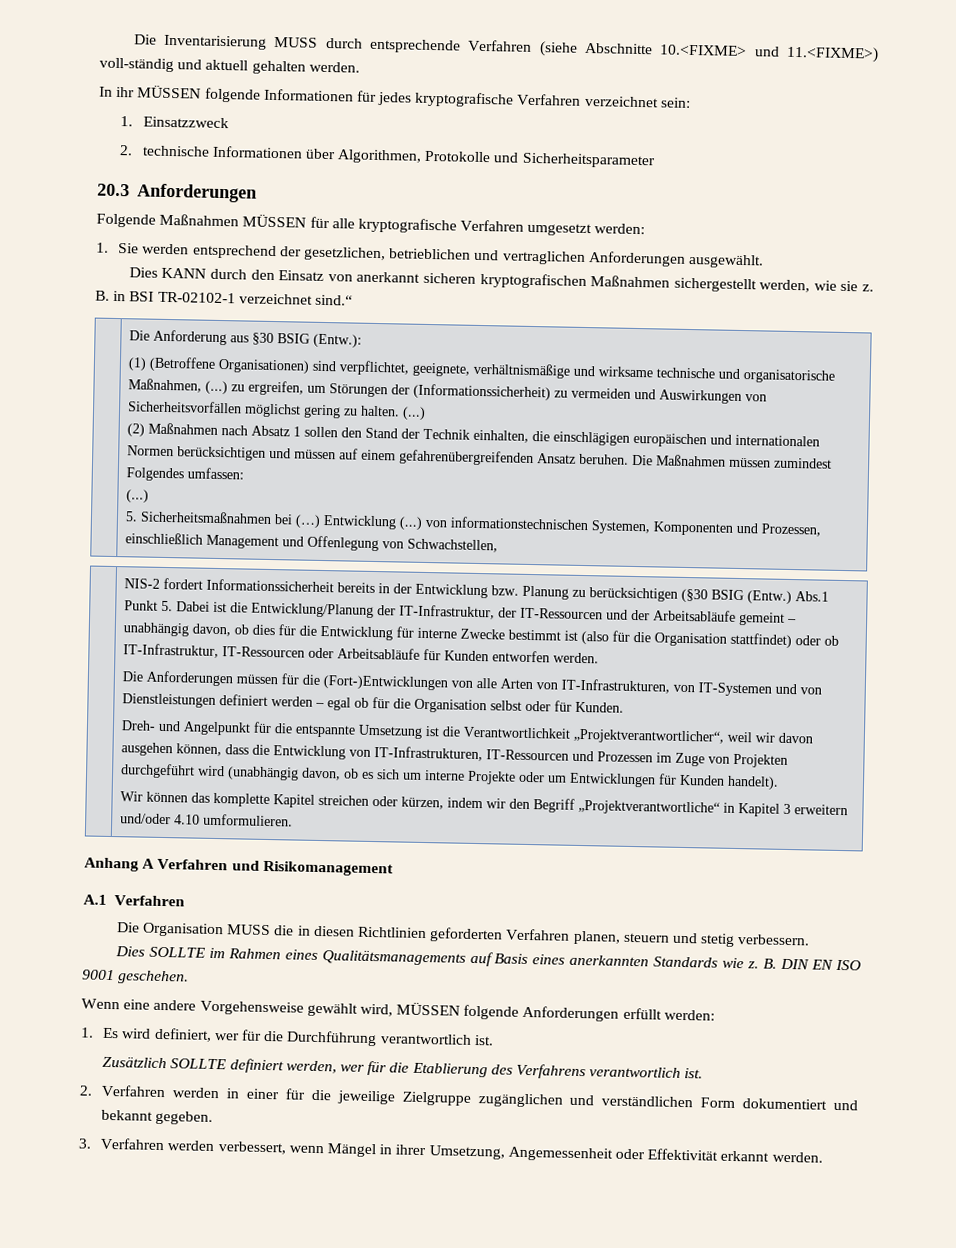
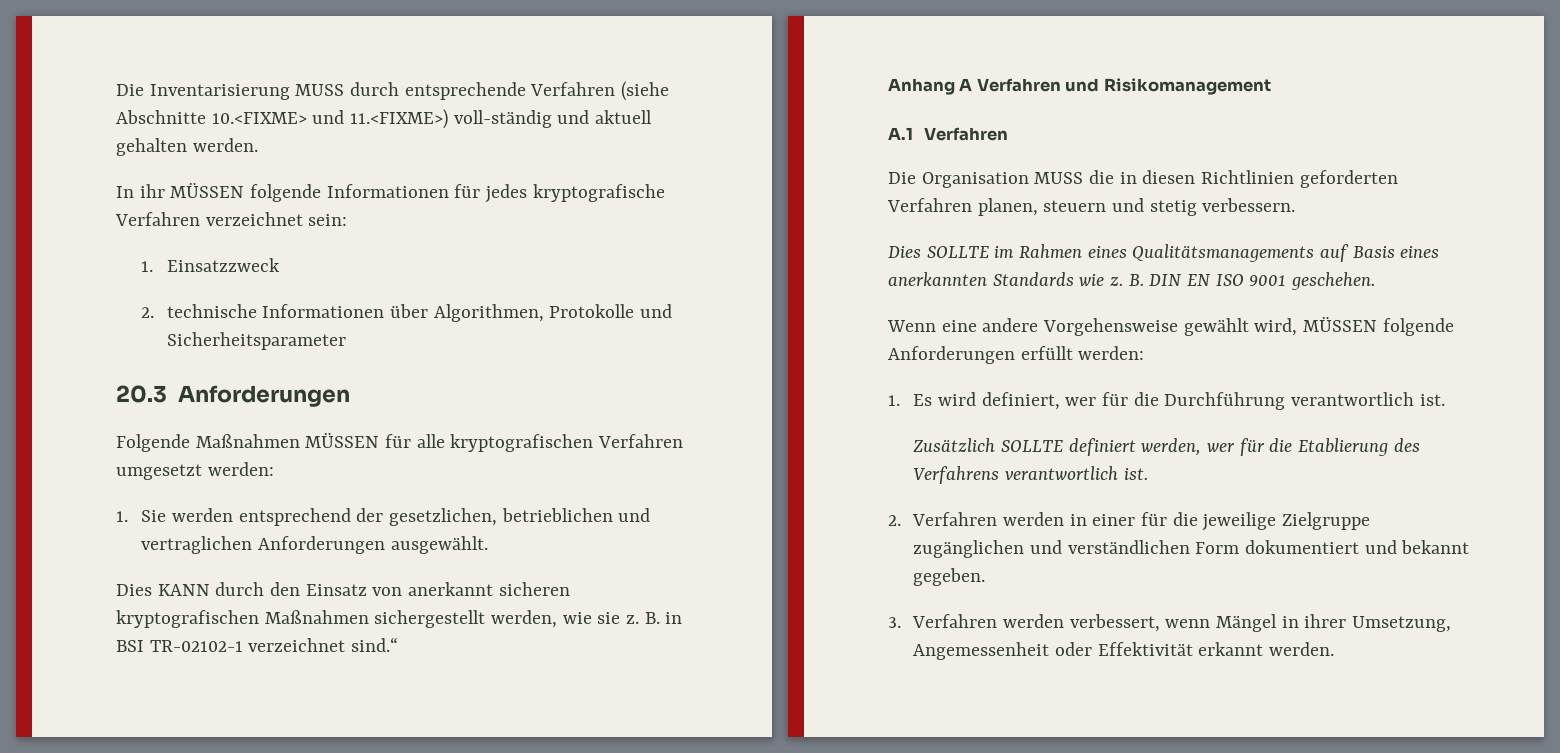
- Folgende Maßnahmen MÜSSEN für alle kryptografische Verfahren umgesetzt werden:
+ Folgende Maßnahmen MÜSSEN für alle kryptografischen Verfahren umgesetzt werden:
- Die Anforderung aus §30 BSIG (Entw.):
- (1) (Betroffene Organisationen) sind verpflichtet, geeignete, verhältnismäßige und wirksame technische und organisatorische Maßnahmen, (...) zu ergreifen, um Störungen der (Informationssicherheit) zu vermeiden und Auswirkungen von Sicherheitsvorfällen möglichst gering zu halten. (...)
- (2) Maßnahmen nach Absatz 1 sollen den Stand der Technik einhalten, die einschlägigen europäischen und internationalen Normen berücksichtigen und müssen auf einem gefahrenübergreifenden Ansatz beruhen. Die Maßnahmen müssen zumindest Folgendes umfassen:
- (...)
- 5. Sicherheitsmaßnahmen bei (…) Entwicklung (...) von informationstechnischen Systemen, Komponenten und Prozessen, einschließlich Management und Offenlegung von Schwachstellen,
- | NIS-2 fordert Informationssicherheit bereits in der Entwicklung bzw. Planung zu berücksichtigen (§30 BSIG (Entw.) Abs.1 Punkt 5. Dabei ist die Entwicklung/Planung der IT-Infrastruktur, der IT-Ressourcen und der Arbeitsabläufe gemeint – unabhängig davon, ob dies für die Entwicklung für interne Zwecke bestimmt ist (also für die Organisation stattfindet) oder ob IT-Infrastruktur, IT-Ressourcen oder Arbeitsabläufe für Kunden entworfen werden.
- Die Anforderungen müssen für die (Fort-)Entwicklungen von alle Arten von IT-Infrastrukturen, von IT-Systemen und von Dienstleistungen definiert werden – egal ob für die Organisation selbst oder für Kunden.
- Dreh- und Angelpunkt für die entspannte Umsetzung ist die Verantwortlichkeit „Projektverantwortlicher“, weil wir davon ausgehen können, dass die Entwicklung von IT-Infrastrukturen, IT-Ressourcen und Prozessen im Zuge von Projekten durchgeführt wird (unabhängig davon, ob es sich um interne Projekte oder um Entwicklungen für Kunden handelt).
- Wir können das komplette Kapitel streichen oder kürzen, indem wir den Begriff „Projektverantwortliche“ in Kapitel 3 erweitern und/oder 4.10 umformulieren.

